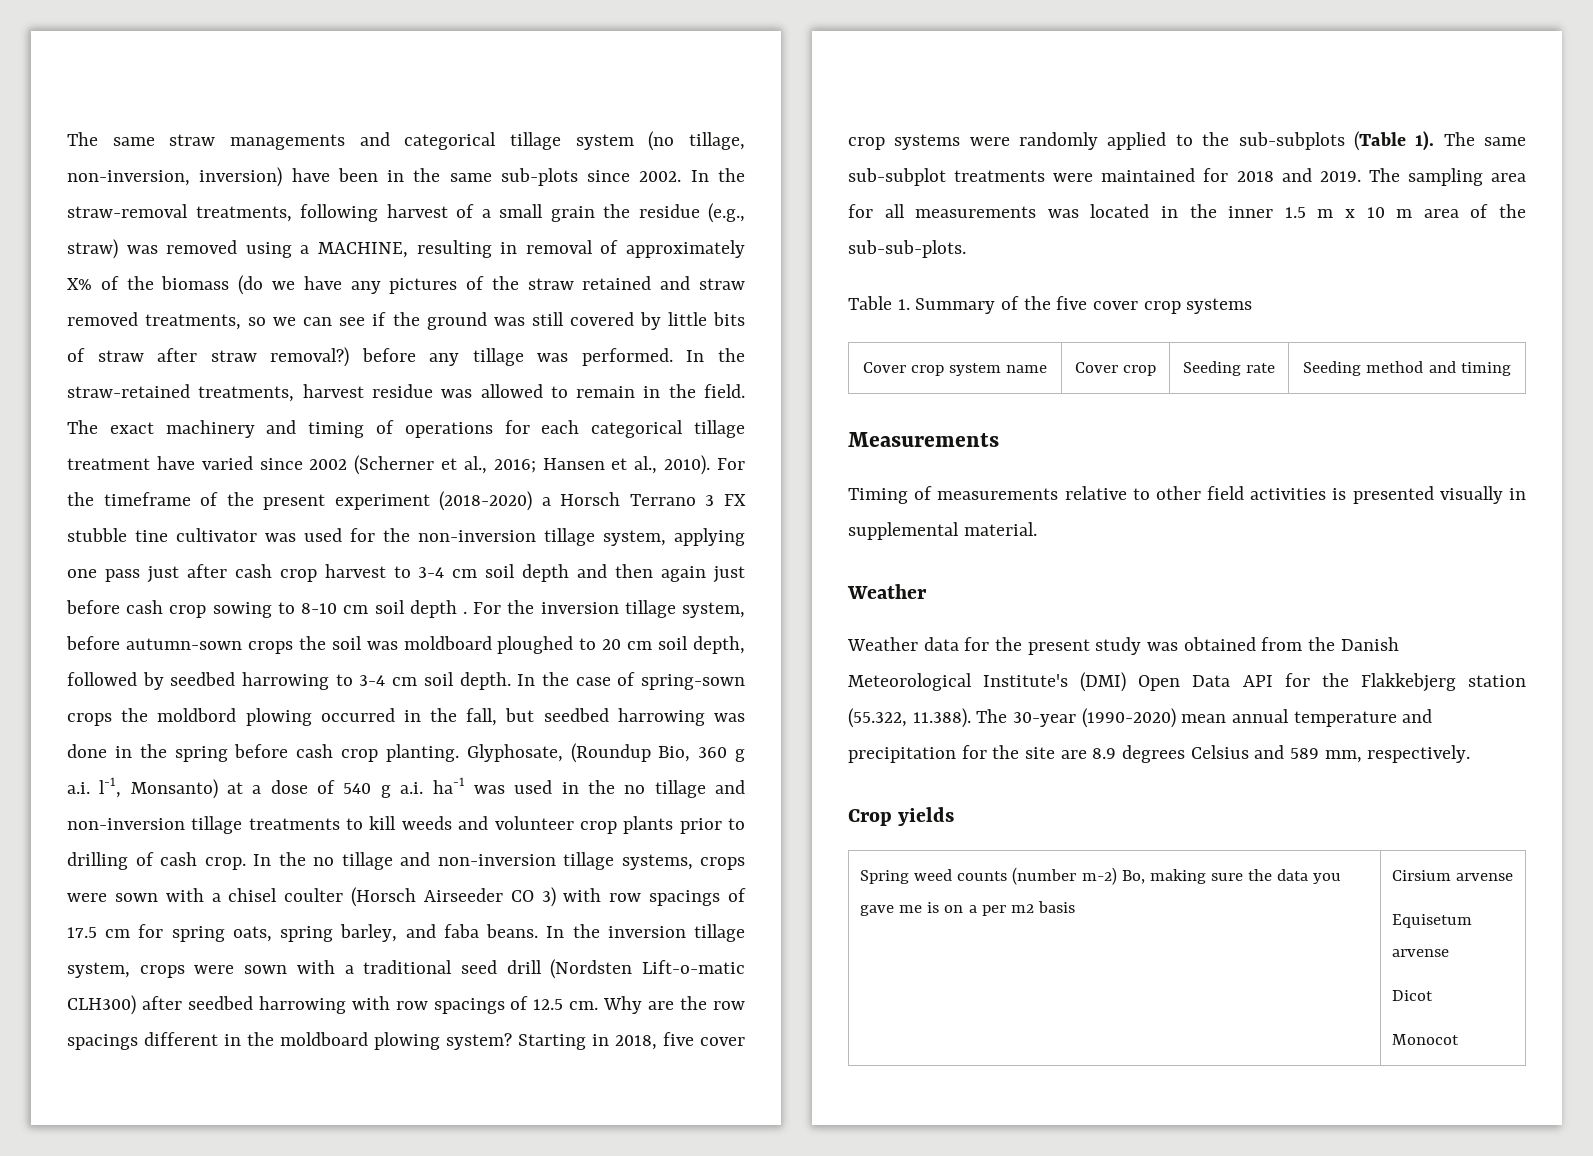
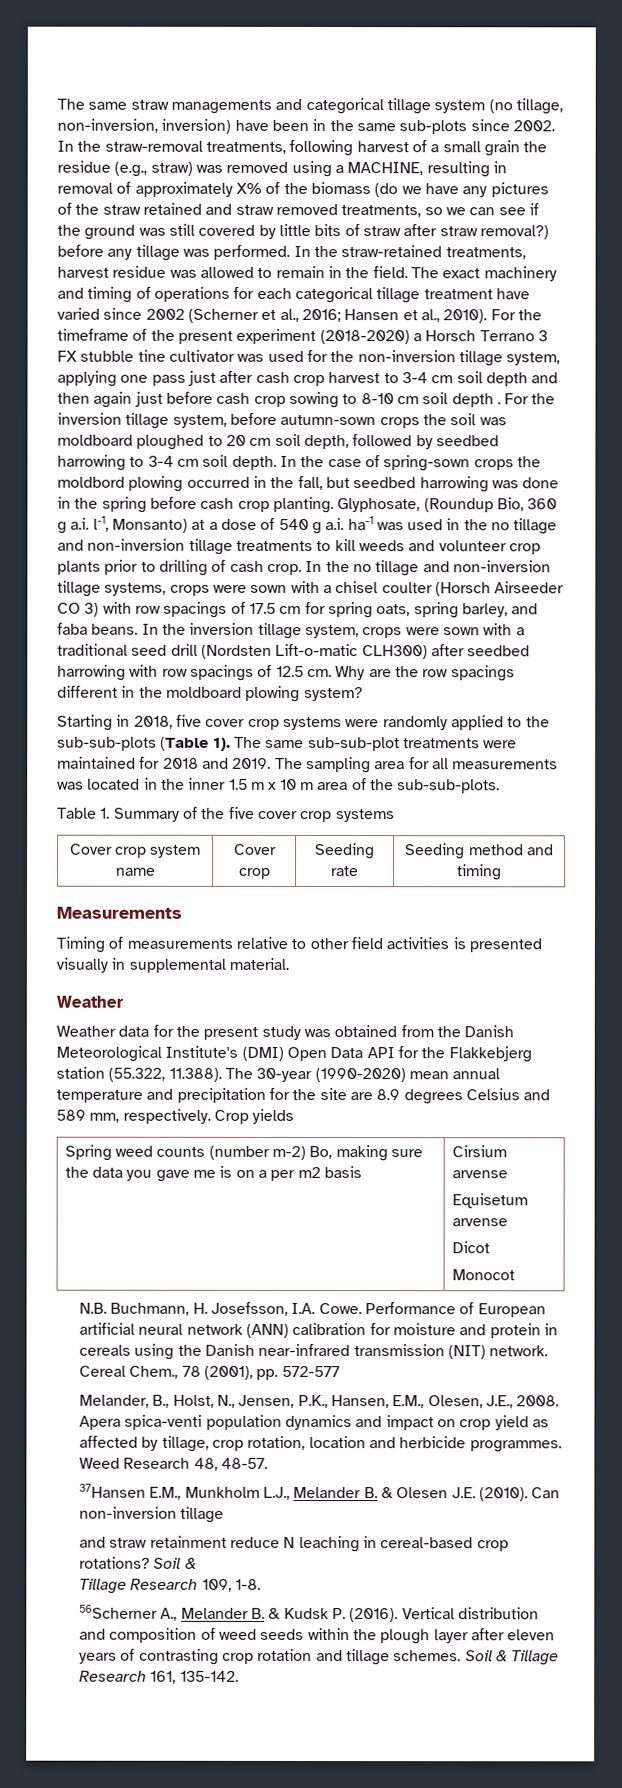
- Why are the row spacings different in the moldboard plowing system? Starting in 2018, five cover crop systems were randomly applied to the sub-subplots (Table 1).
+ Why are the row spacings different in the moldboard plowing system?
+ Starting in 2018, five cover crop systems were randomly applied to the sub-sub-plots (Table 1).
- The same sub-subplot treatments were maintained for 2018 and 2019.
+ The same sub-sub-plot treatments were maintained for 2018 and 2019.
- Weather data for the present study was obtained from the Danish Meteorological Institute's (DMI) Open Data API for the Flakkebjerg station (55.322, 11.388). The 30-year (1990-2020) mean annual temperature and precipitation for the site are 8.9 degrees Celsius and 589 mm, respectively.
- Crop yields
+ Weather data for the present study was obtained from the Danish Meteorological Institute's (DMI) Open Data API for the Flakkebjerg station (55.322, 11.388). The 30-year (1990-2020) mean annual temperature and precipitation for the site are 8.9 degrees Celsius and 589 mm, respectively. Crop yields
+ N.B. Buchmann, H. Josefsson, I.A. Cowe. Performance of European artificial neural network (ANN) calibration for moisture and protein in cereals using the Danish near-infrared transmission (NIT) network. Cereal Chem., 78 (2001), pp. 572-577
+ Melander, B., Holst, N., Jensen, P.K., Hansen, E.M., Olesen, J.E., 2008. Apera spica-venti population dynamics and impact on crop yield as affected by tillage, crop rotation, location and herbicide programmes. Weed Research 48, 48-57.
+ 37Hansen E.M., Munkholm L.J., Melander B. & Olesen J.E. (2010). Can non-inversion tillage
+ and straw retainment reduce N leaching in cereal-based crop rotations? Soil &
+ Tillage Research 109, 1-8.
+ 56Scherner A., Melander B. & Kudsk P. (2016). Vertical distribution and composition of weed seeds within the plough layer after eleven years of contrasting crop rotation and tillage schemes. Soil & Tillage Research 161, 135-142.

